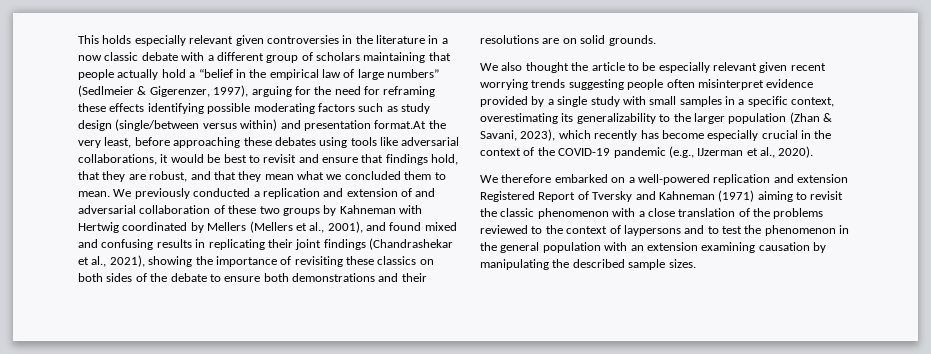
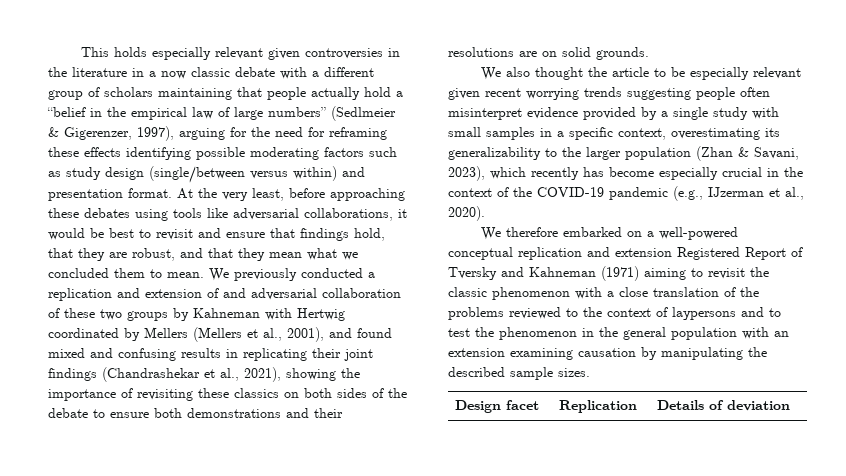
- This holds especially relevant given controversies in the literature in a now classic debate with a different group of scholars maintaining that people actually hold a “belief in the empirical law of large numbers” (Sedlmeier & Gigerenzer, 1997), arguing for the need for reframing these effects identifying possible moderating factors such as study design (single/between versus within) and presentation format.At the very least, before approaching these debates using tools like adversarial collaborations, it would be best to revisit and ensure that findings hold, that they are robust, and that they mean what we concluded them to mean.
+ This holds especially relevant given controversies in the literature in a now classic debate with a different group of scholars maintaining that people actually hold a “belief in the empirical law of large numbers” (Sedlmeier & Gigerenzer, 1997), arguing for the need for reframing these effects identifying possible moderating factors such as study design (single/between versus within) and presentation format. At the very least, before approaching these debates using tools like adversarial collaborations, it would be best to revisit and ensure that findings hold, that they are robust, and that they mean what we concluded them to mean.
- We therefore embarked on a well-powered replication and extension Registered Report of Tversky and Kahneman (1971) aiming to revisit the classic phenomenon with a close translation of the problems reviewed to the context of laypersons and to test the phenomenon in the general population with an extension examining causation by manipulating the described sample sizes.
+ We therefore embarked on a well-powered conceptual replication and extension Registered Report of Tversky and Kahneman (1971) aiming to revisit the classic phenomenon with a close translation of the problems reviewed to the context of laypersons and to test the phenomenon in the general population with an extension examining causation by manipulating the described sample sizes.
+ Design facet | Replication | Details of deviation

